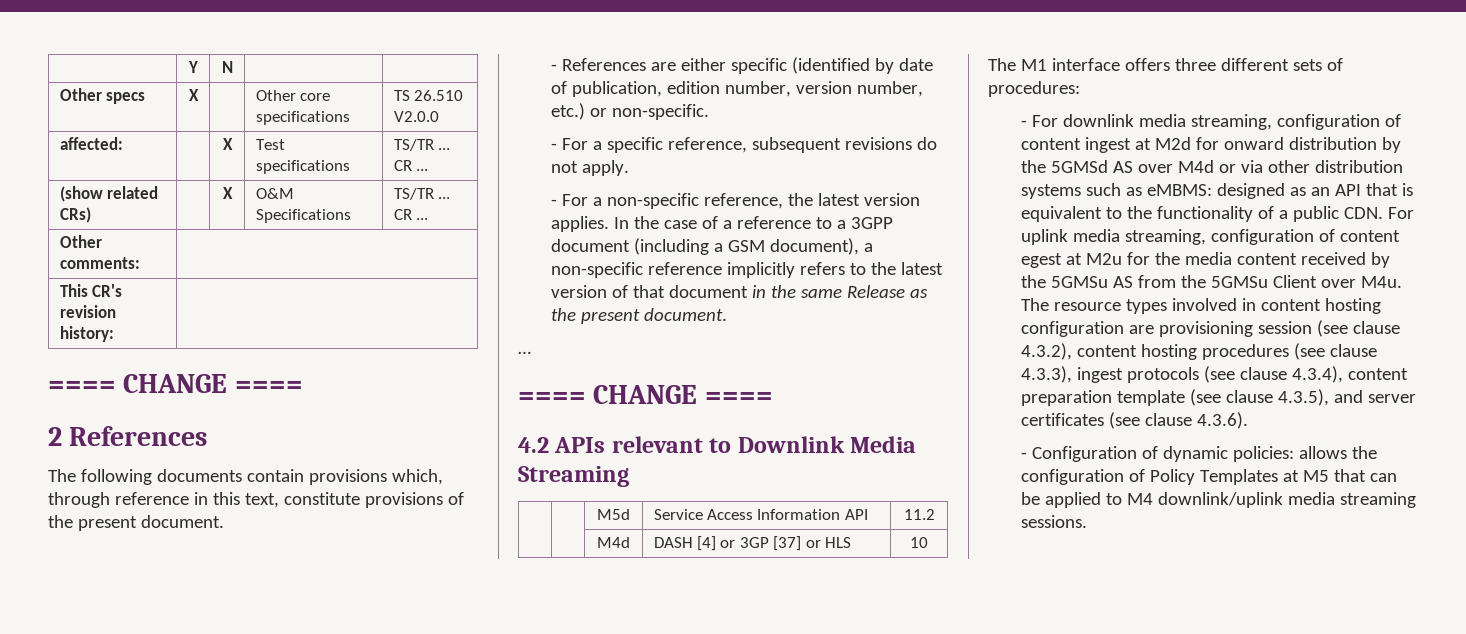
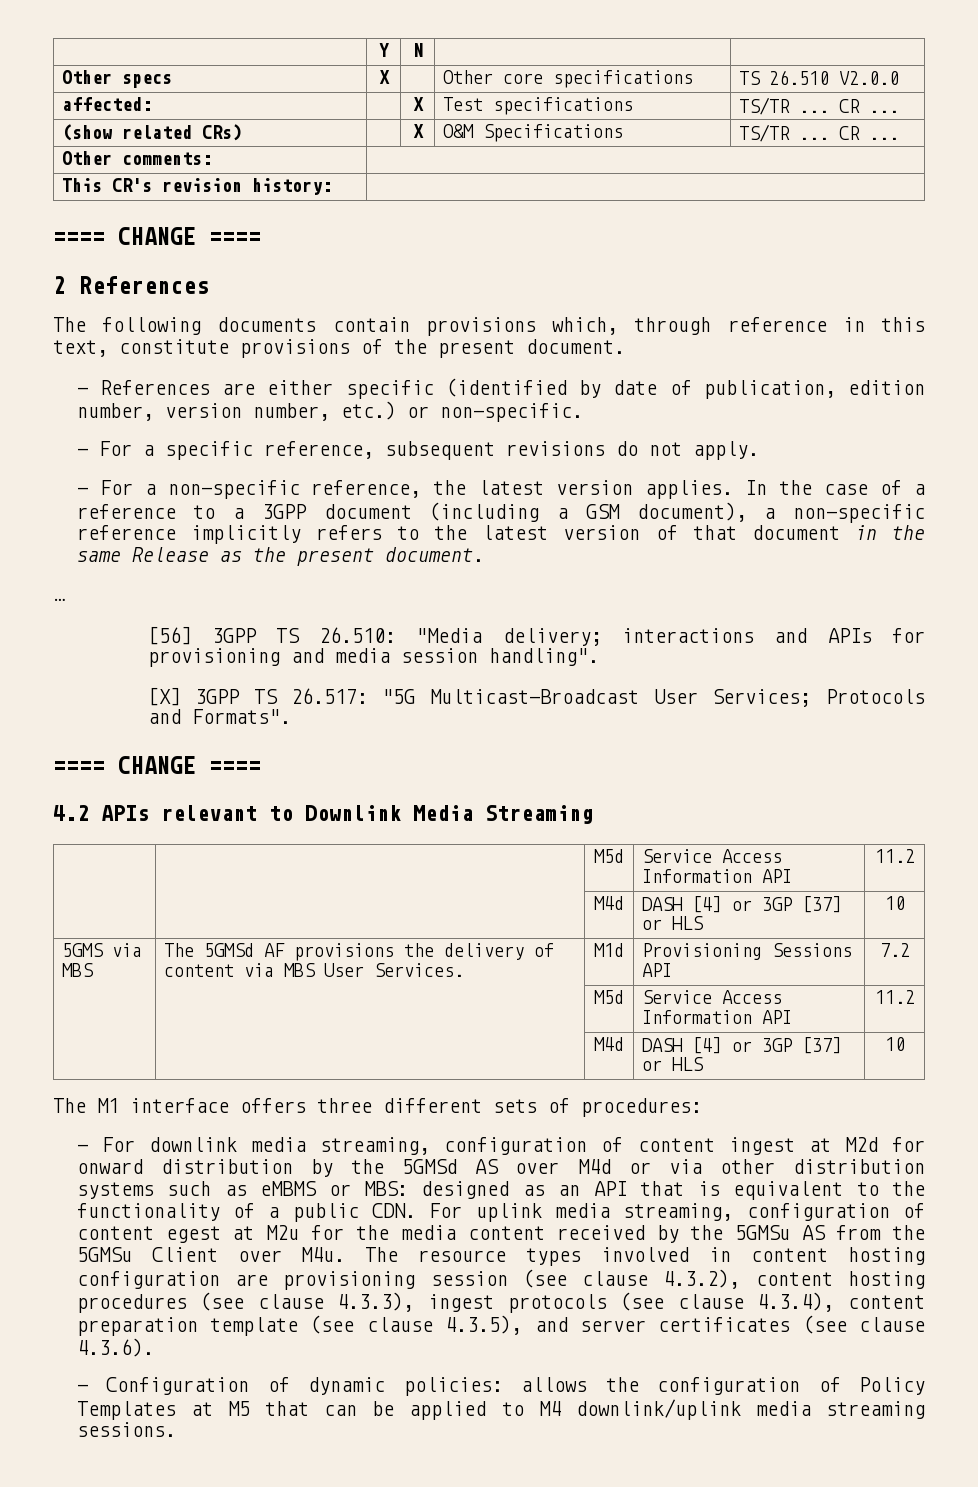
+ [56] 3GPP TS 26.510: "Media delivery; interactions and APIs for provisioning and media session handling".
+ [X] 3GPP TS 26.517: "5G Multicast-Broadcast User Services; Protocols and Formats".
+ 5GMS via MBS | The 5GMSd AF provisions the delivery of content via MBS User Services. | M1d | Provisioning Sessions API | 7.2
+ | | M5d | Service Access Information API | 11.2
+ | | M4d | DASH [4] or 3GP [37] or HLS | 10
- - For downlink media streaming, configuration of content ingest at M2d for onward distribution by the 5GMSd AS over M4d or via other distribution systems such as eMBMS:
+ - For downlink media streaming, configuration of content ingest at M2d for onward distribution by the 5GMSd AS over M4d or via other distribution systems such as eMBMS or MBS:

